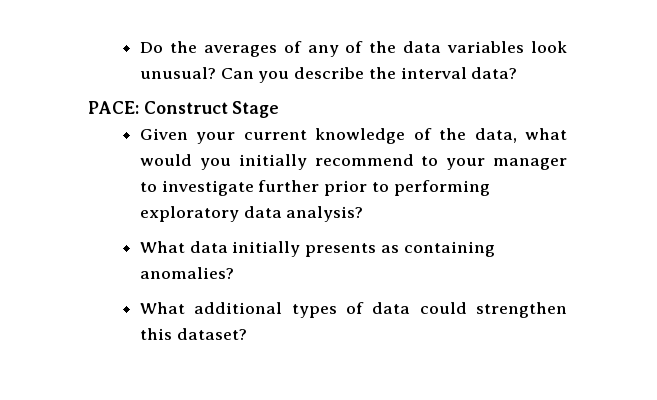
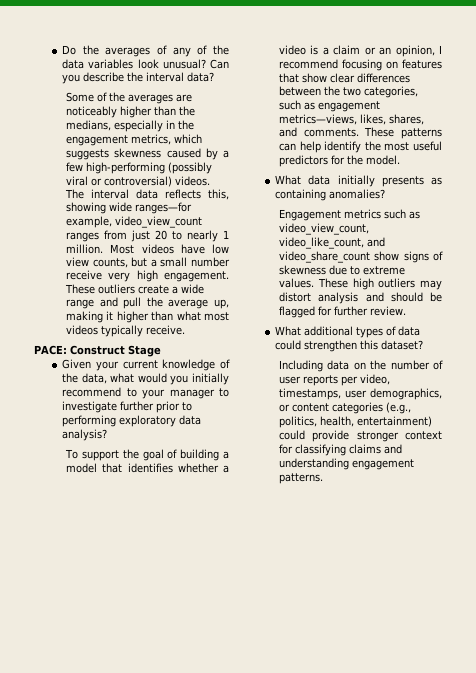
+ Some of the averages are noticeably higher than the medians, especially in the engagement metrics, which suggests skewness caused by a few high-performing (possibly viral or controversial) videos. The interval data reflects this, showing wide ranges—for example, video_view_count ranges from just 20 to nearly 1 million. Most videos have low view counts, but a small number receive very high engagement. These outliers create a wide range and pull the average up, making it higher than what most videos typically receive.
+ To support the goal of building a model that identifies whether a video is a claim or an opinion, I recommend focusing on features that show clear differences between the two categories, such as engagement metrics—views, likes, shares, and comments. These patterns can help identify the most useful predictors for the model.
+ Engagement metrics such as video_view_count, video_like_count, and video_share_count show signs of skewness due to extreme values. These high outliers may distort analysis and should be flagged for further review.
+ Including data on the number of user reports per video, timestamps, user demographics, or content categories (e.g., politics, health, entertainment) could provide stronger context for classifying claims and understanding engagement patterns.

